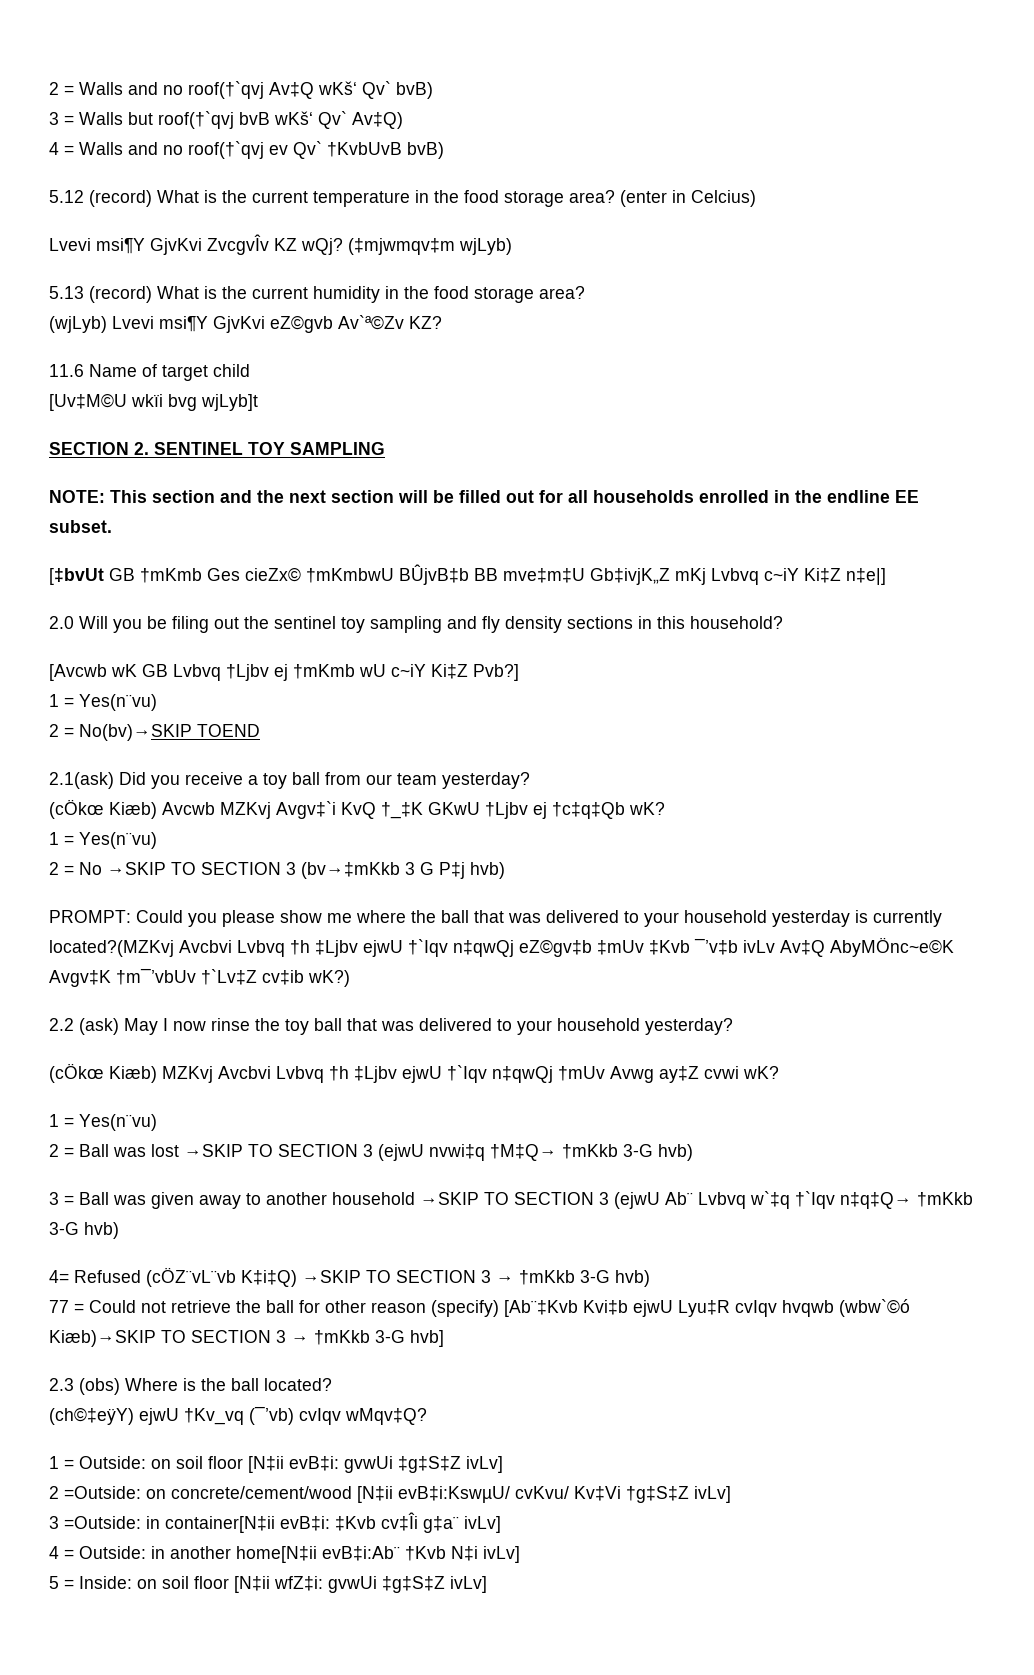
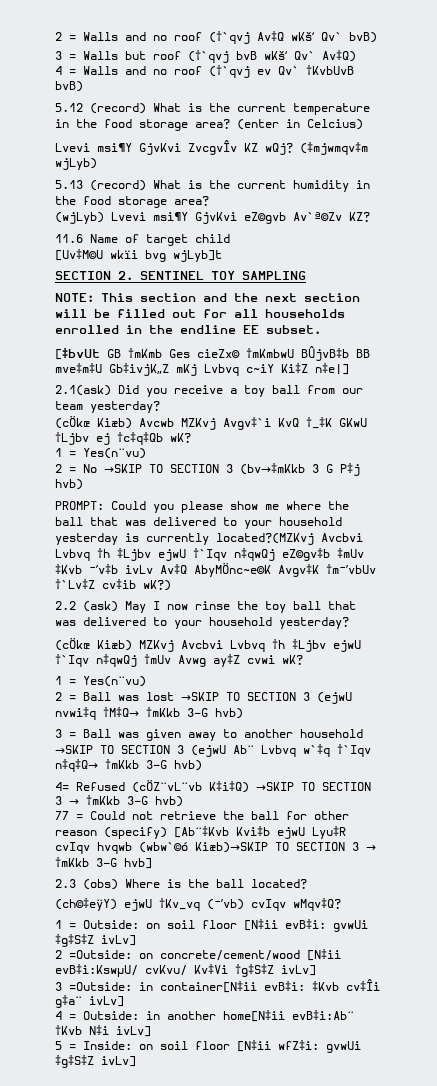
- 2 = Walls and no roof(†`qvj Av‡Q wKš‘ Qv` bvB)
+ 2 = Walls and no roof (†`qvj Av‡Q wKš‘ Qv` bvB)
- 3 = Walls but roof(†`qvj bvB wKš‘ Qv` Av‡Q)
+ 3 = Walls but roof (†`qvj bvB wKš‘ Qv` Av‡Q)
- 4 = Walls and no roof(†`qvj ev Qv` †KvbUvB bvB)
+ 4 = Walls and no roof (†`qvj ev Qv` †KvbUvB bvB)
- 2.0 Will you be filing out the sentinel toy sampling and fly density sections in this household?
- [Avcwb wK GB Lvbvq †Ljbv ej †mKmb wU c~iY Ki‡Z Pvb?]
- 1 = Yes(n¨vu)
- 2 = No(bv)→SKIP TOEND

